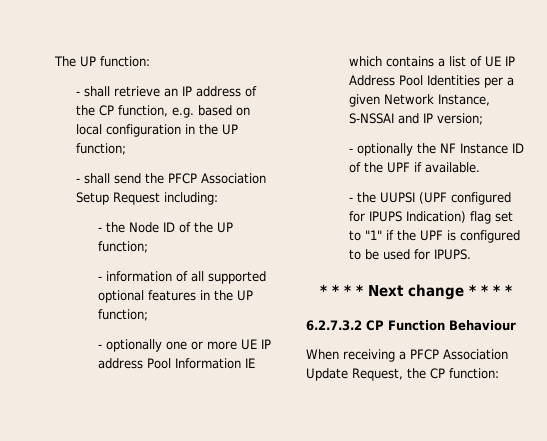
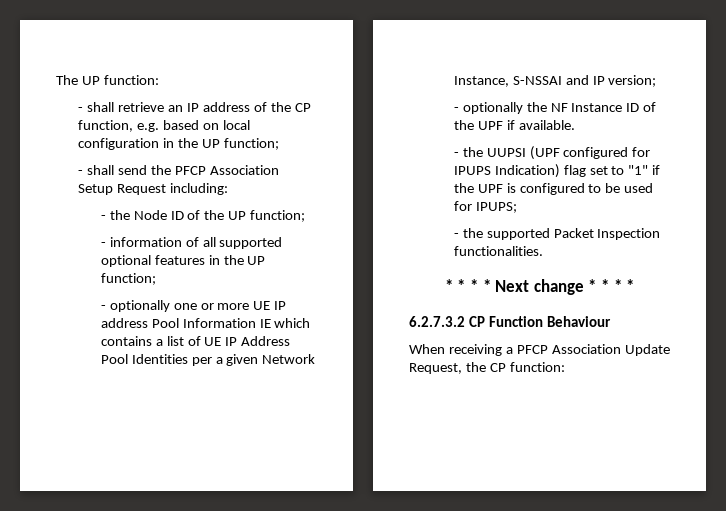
- - the UUPSI (UPF configured for IPUPS Indication) flag set to "1" if the UPF is configured to be used for IPUPS.
+ - the UUPSI (UPF configured for IPUPS Indication) flag set to "1" if the UPF is configured to be used for IPUPS;
+ - the supported Packet Inspection functionalities.

